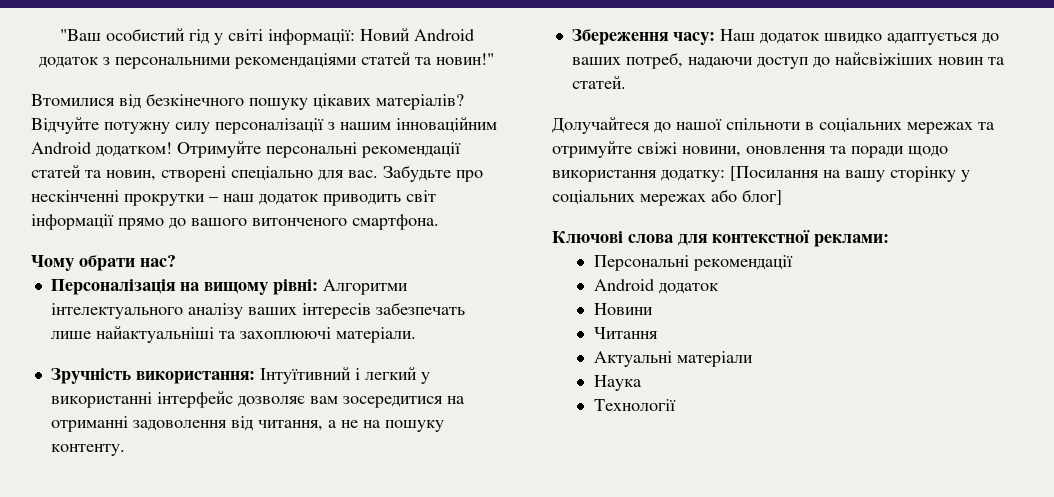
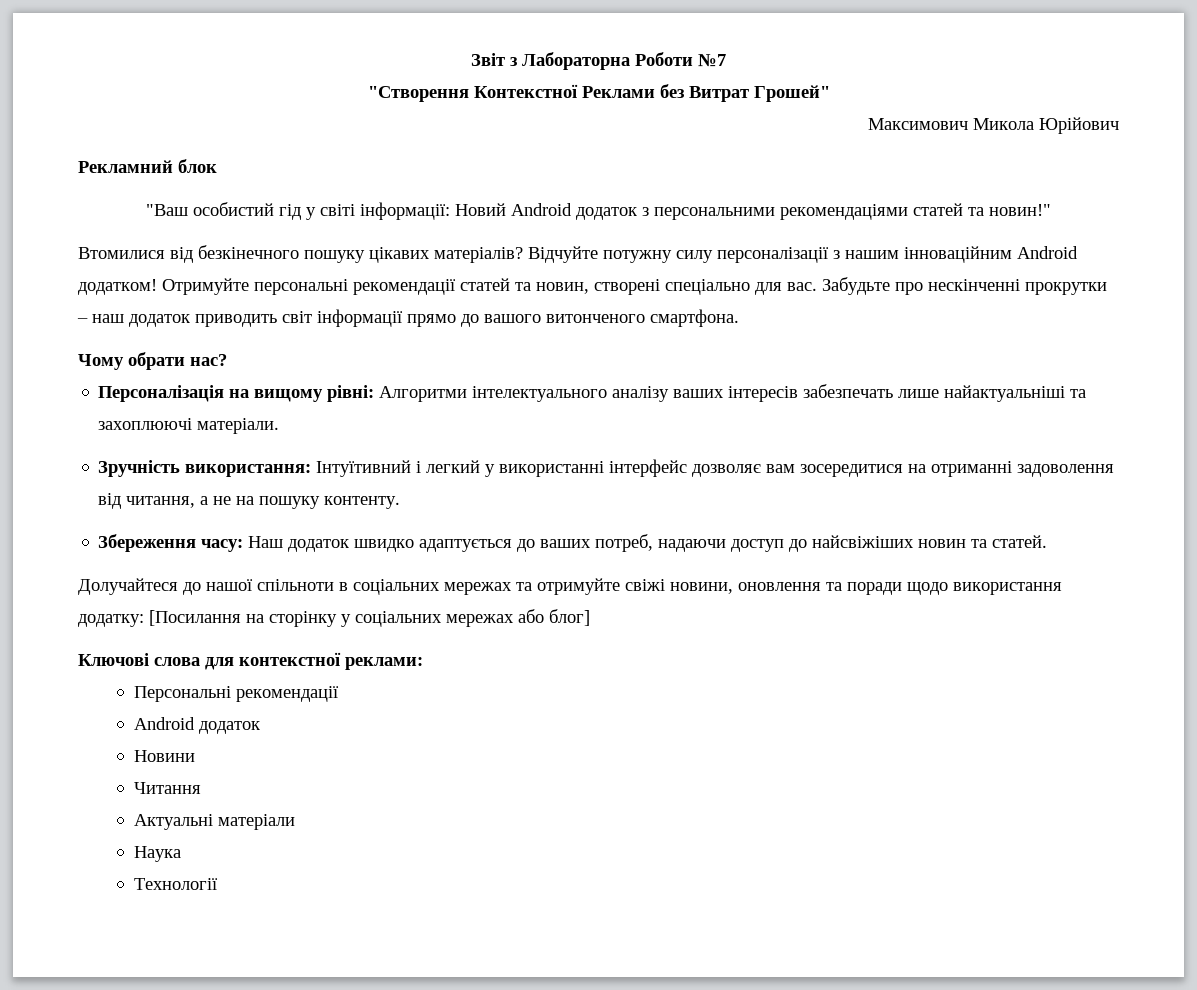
+ Звіт з Лабораторна Роботи №7
+ "Створення Контекстної Реклами без Витрат Грошей"
+ Максимович Микола Юрійович
+ Рекламний блок
- Долучайтеся до нашої спільноти в соціальних мережах та отримуйте свіжі новини, оновлення та поради щодо використання додатку: [Посилання на вашу сторінку у соціальних мережах або блог]
+ Долучайтеся до нашої спільноти в соціальних мережах та отримуйте свіжі новини, оновлення та поради щодо використання додатку: [Посилання на сторінку у соціальних мережах або блог]

